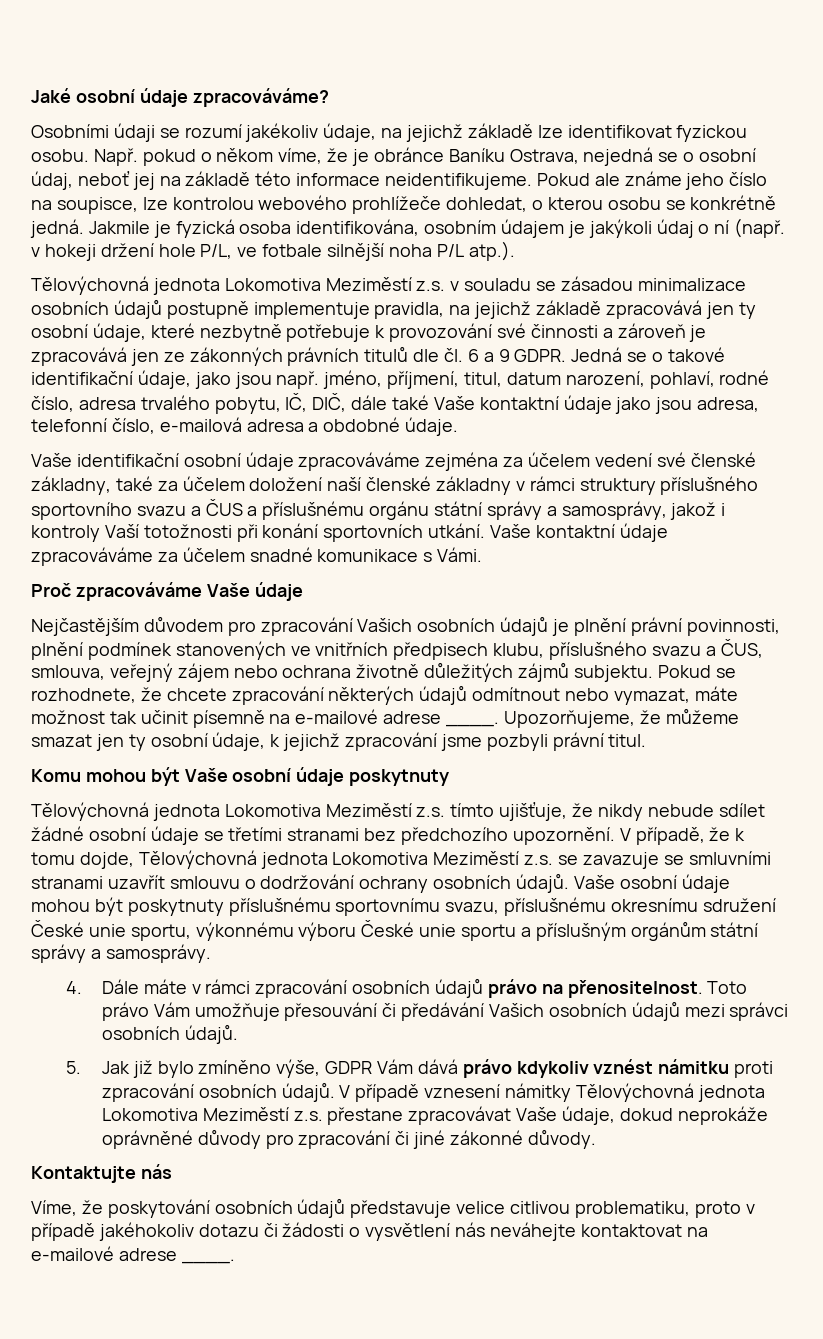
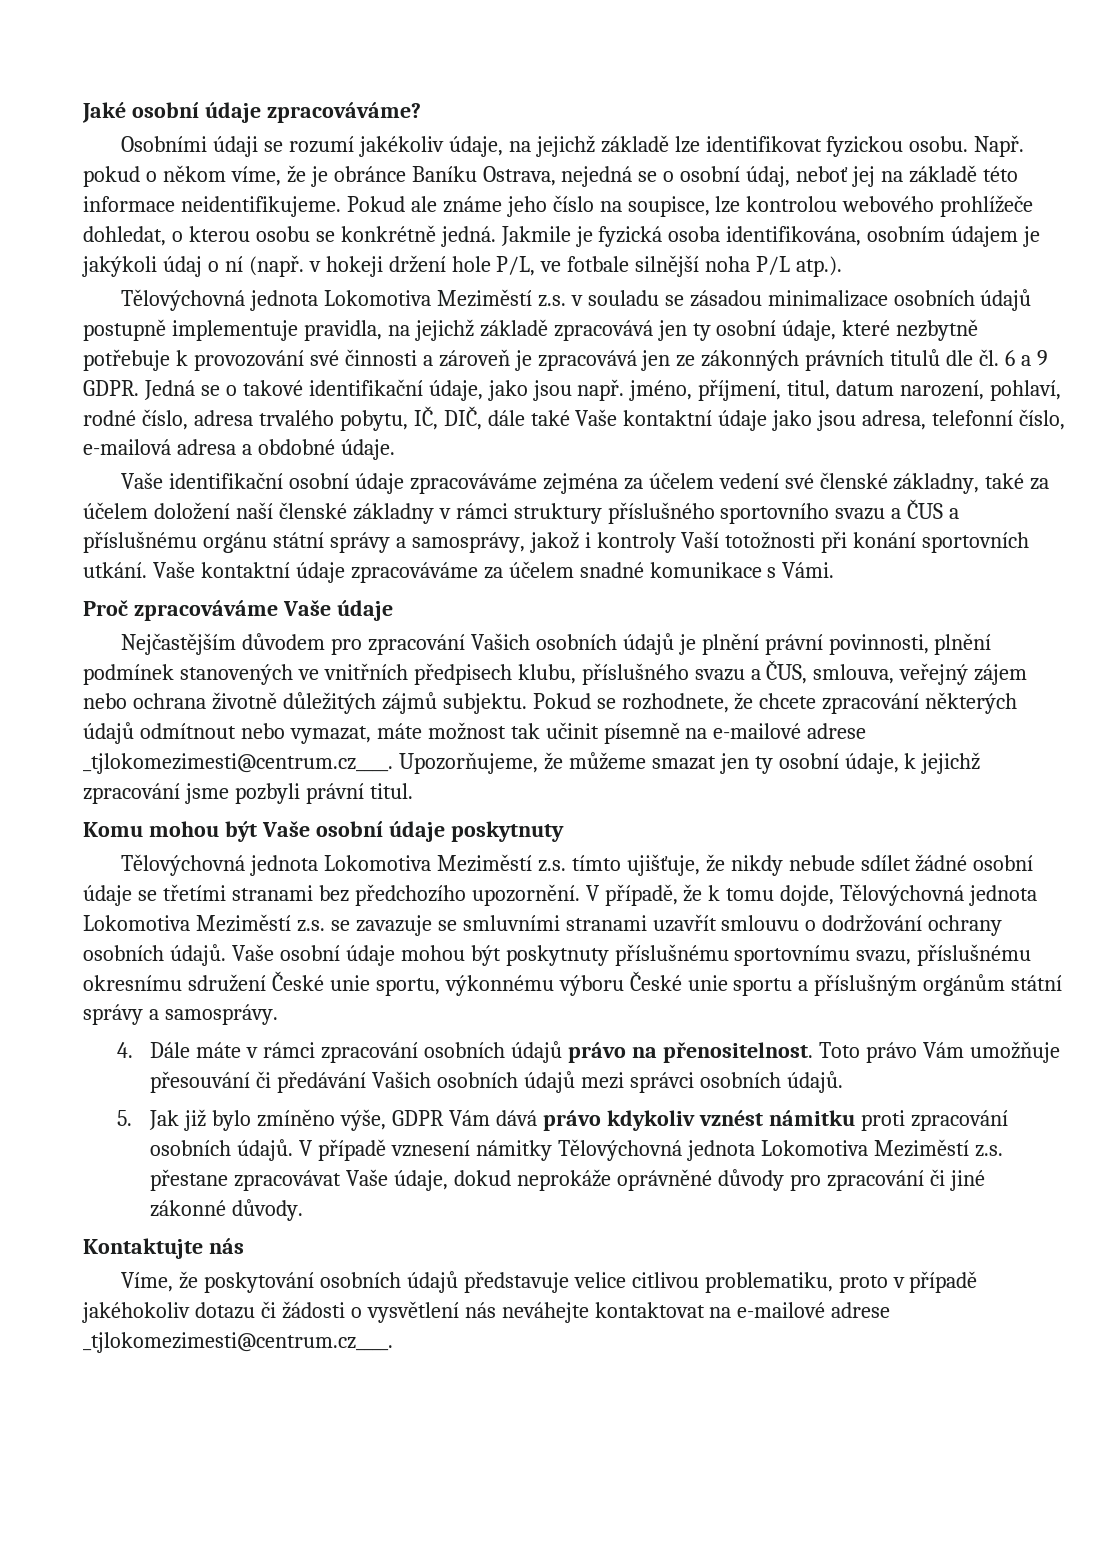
- Pokud se rozhodnete, že chcete zpracování některých údajů odmítnout nebo vymazat, máte možnost tak učinit písemně na e-mailové adrese ____. Upozorňujeme, že můžeme smazat jen ty osobní údaje, k jejichž zpracování jsme pozbyli právní titul.
+ Pokud se rozhodnete, že chcete zpracování některých údajů odmítnout nebo vymazat, máte možnost tak učinit písemně na e-mailové adrese _tjlokomezimesti@centrum.cz____. Upozorňujeme, že můžeme smazat jen ty osobní údaje, k jejichž zpracování jsme pozbyli právní titul.
- Víme, že poskytování osobních údajů představuje velice citlivou problematiku, proto v případě jakéhokoliv dotazu či žádosti o vysvětlení nás neváhejte kontaktovat na e-mailové adrese ____.
+ Víme, že poskytování osobních údajů představuje velice citlivou problematiku, proto v případě jakéhokoliv dotazu či žádosti o vysvětlení nás neváhejte kontaktovat na e-mailové adrese _tjlokomezimesti@centrum.cz____.

